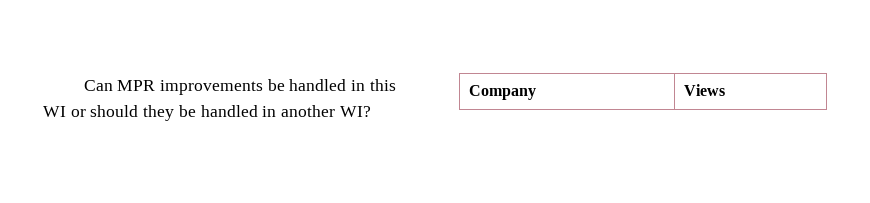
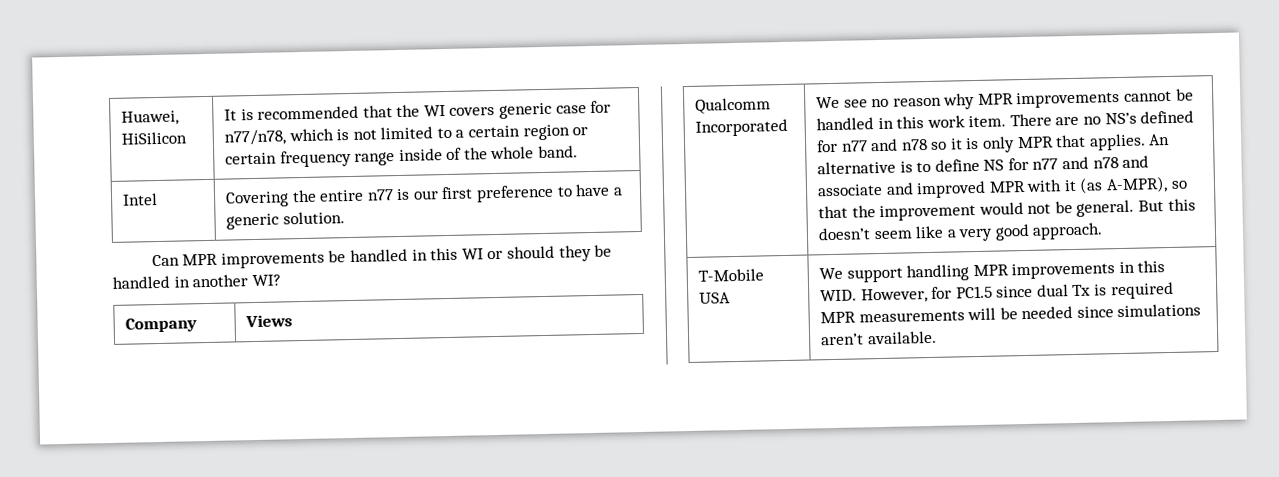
+ Huawei, HiSilicon | It is recommended that the WI covers generic case for n77/n78, which is not limited to a certain region or certain frequency range inside of the whole band.
+ Intel | Covering the entire n77 is our first preference to have a generic solution.
+ Qualcomm Incorporated | We see no reason why MPR improvements cannot be handled in this work item. There are no NS’s defined for n77 and n78 so it is only MPR that applies. An alternative is to define NS for n77 and n78 and associate and improved MPR with it (as A-MPR), so that the improvement would not be general. But this doesn’t seem like a very good approach.
+ T-Mobile USA | We support handling MPR improvements in this WID. However, for PC1.5 since dual Tx is required MPR measurements will be needed since simulations aren’t available.

